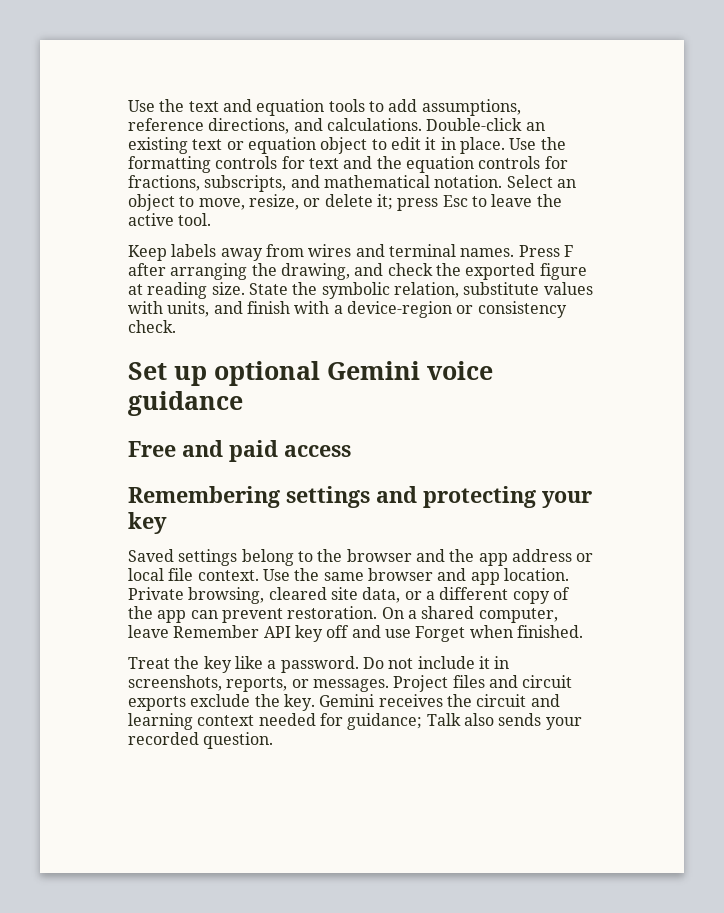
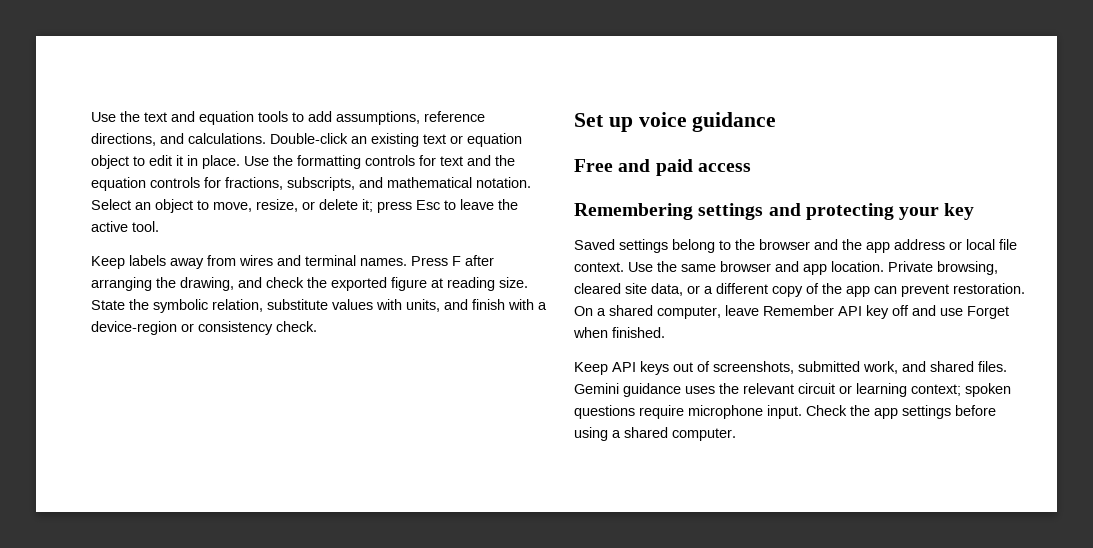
- Set up optional Gemini voice guidance
+ Set up voice guidance
- Treat the key like a password. Do not include it in screenshots, reports, or messages. Project files and circuit exports exclude the key. Gemini receives the circuit and learning context needed for guidance; Talk also sends your recorded question.
+ Keep API keys out of screenshots, submitted work, and shared files. Gemini guidance uses the relevant circuit or learning context; spoken questions require microphone input. Check the app settings before using a shared computer.

